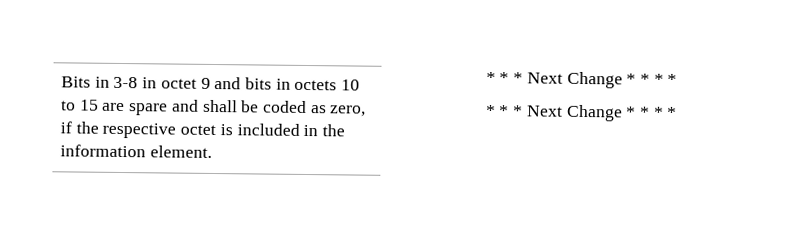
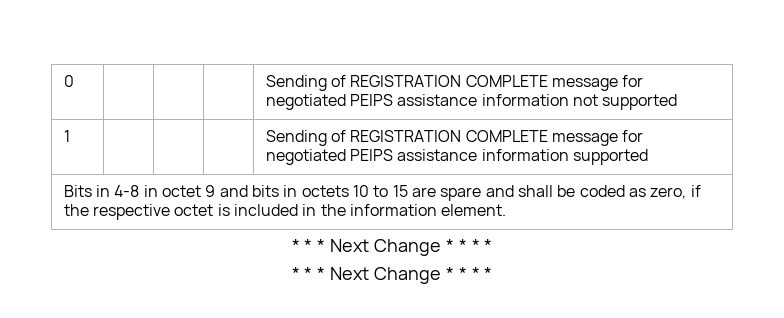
+ 0 | | | | Sending of REGISTRATION COMPLETE message for negotiated PEIPS assistance information not supported
+ 1 | | | | Sending of REGISTRATION COMPLETE message for negotiated PEIPS assistance information supported
- Bits in 3-8 in octet 9 and bits in octets 10 to 15 are spare and shall be coded as zero, if the respective octet is included in the information element.
+ Bits in 4-8 in octet 9 and bits in octets 10 to 15 are spare and shall be coded as zero, if the respective octet is included in the information element.

